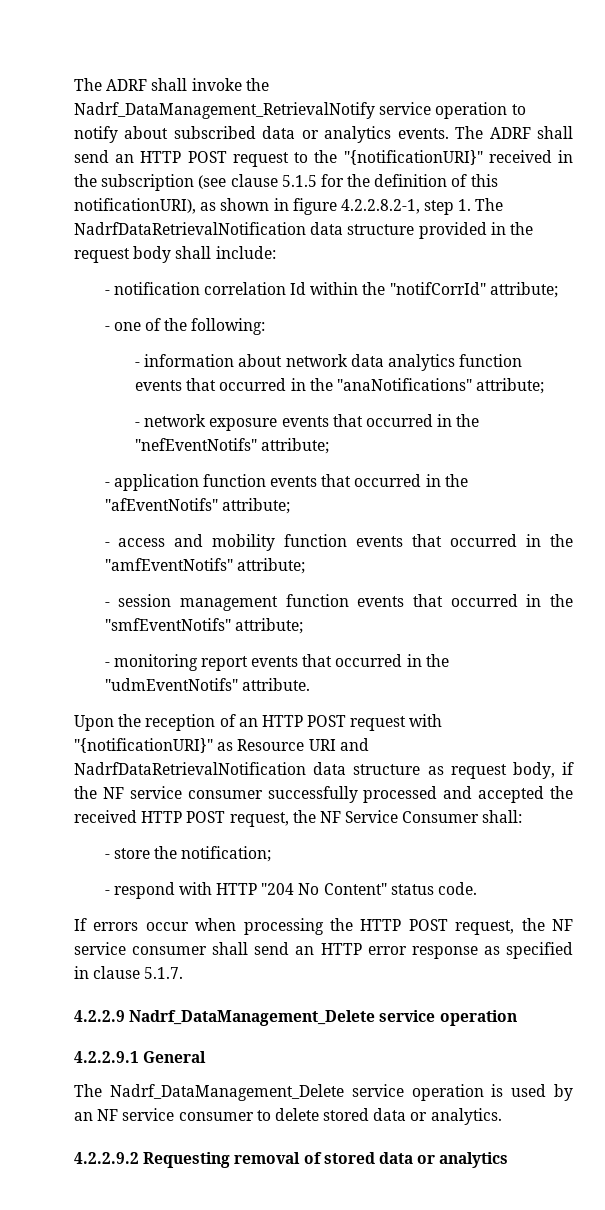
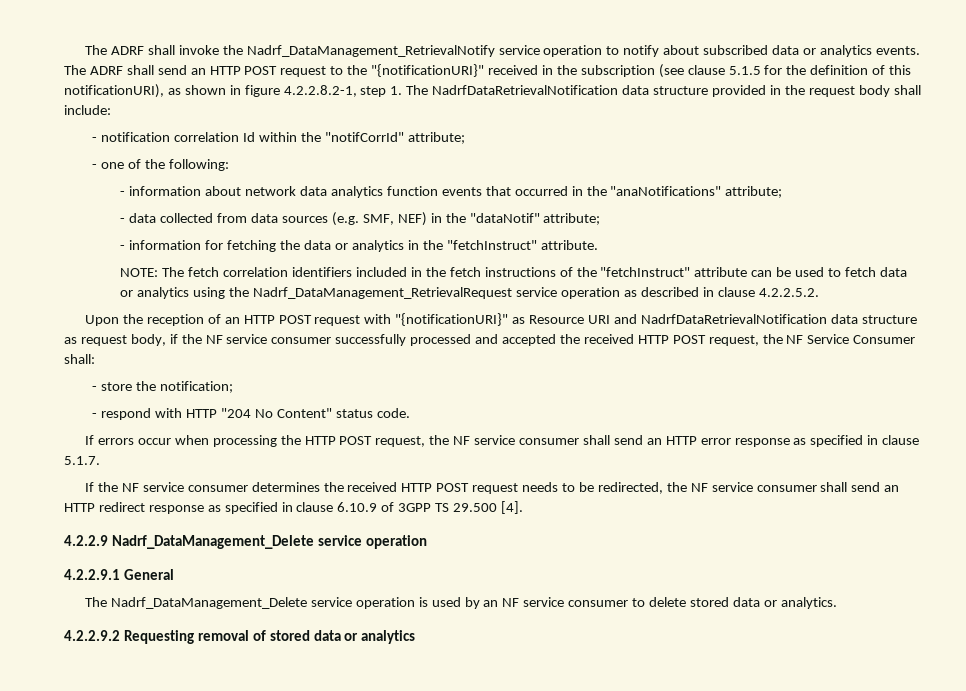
- - network exposure events that occurred in the "nefEventNotifs" attribute;
- - application function events that occurred in the "afEventNotifs" attribute;
- - access and mobility function events that occurred in the "amfEventNotifs" attribute;
- - session management function events that occurred in the "smfEventNotifs" attribute;
- - monitoring report events that occurred in the "udmEventNotifs" attribute.
+ - data collected from data sources (e.g. SMF, NEF) in the "dataNotif" attribute;
+ - information for fetching the data or analytics in the "fetchInstruct" attribute.
+ NOTE: The fetch correlation identifiers included in the fetch instructions of the "fetchInstruct" attribute can be used to fetch data or analytics using the Nadrf_DataManagement_RetrievalRequest service operation as described in clause 4.2.2.5.2.
+ If the NF service consumer determines the received HTTP POST request needs to be redirected, the NF service consumer shall send an HTTP redirect response as specified in clause 6.10.9 of 3GPP TS 29.500 [4].

